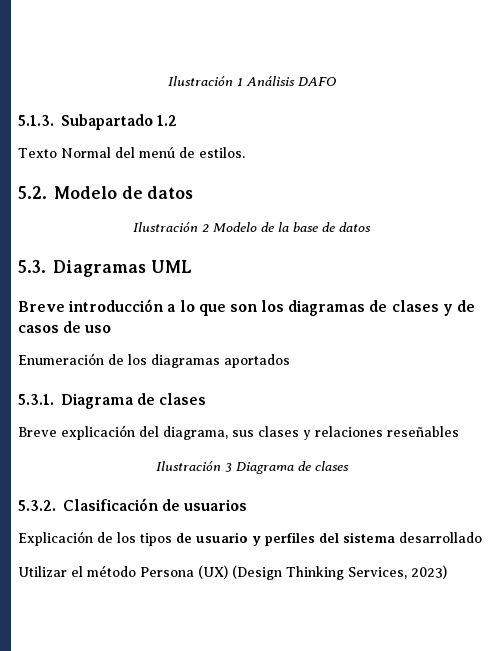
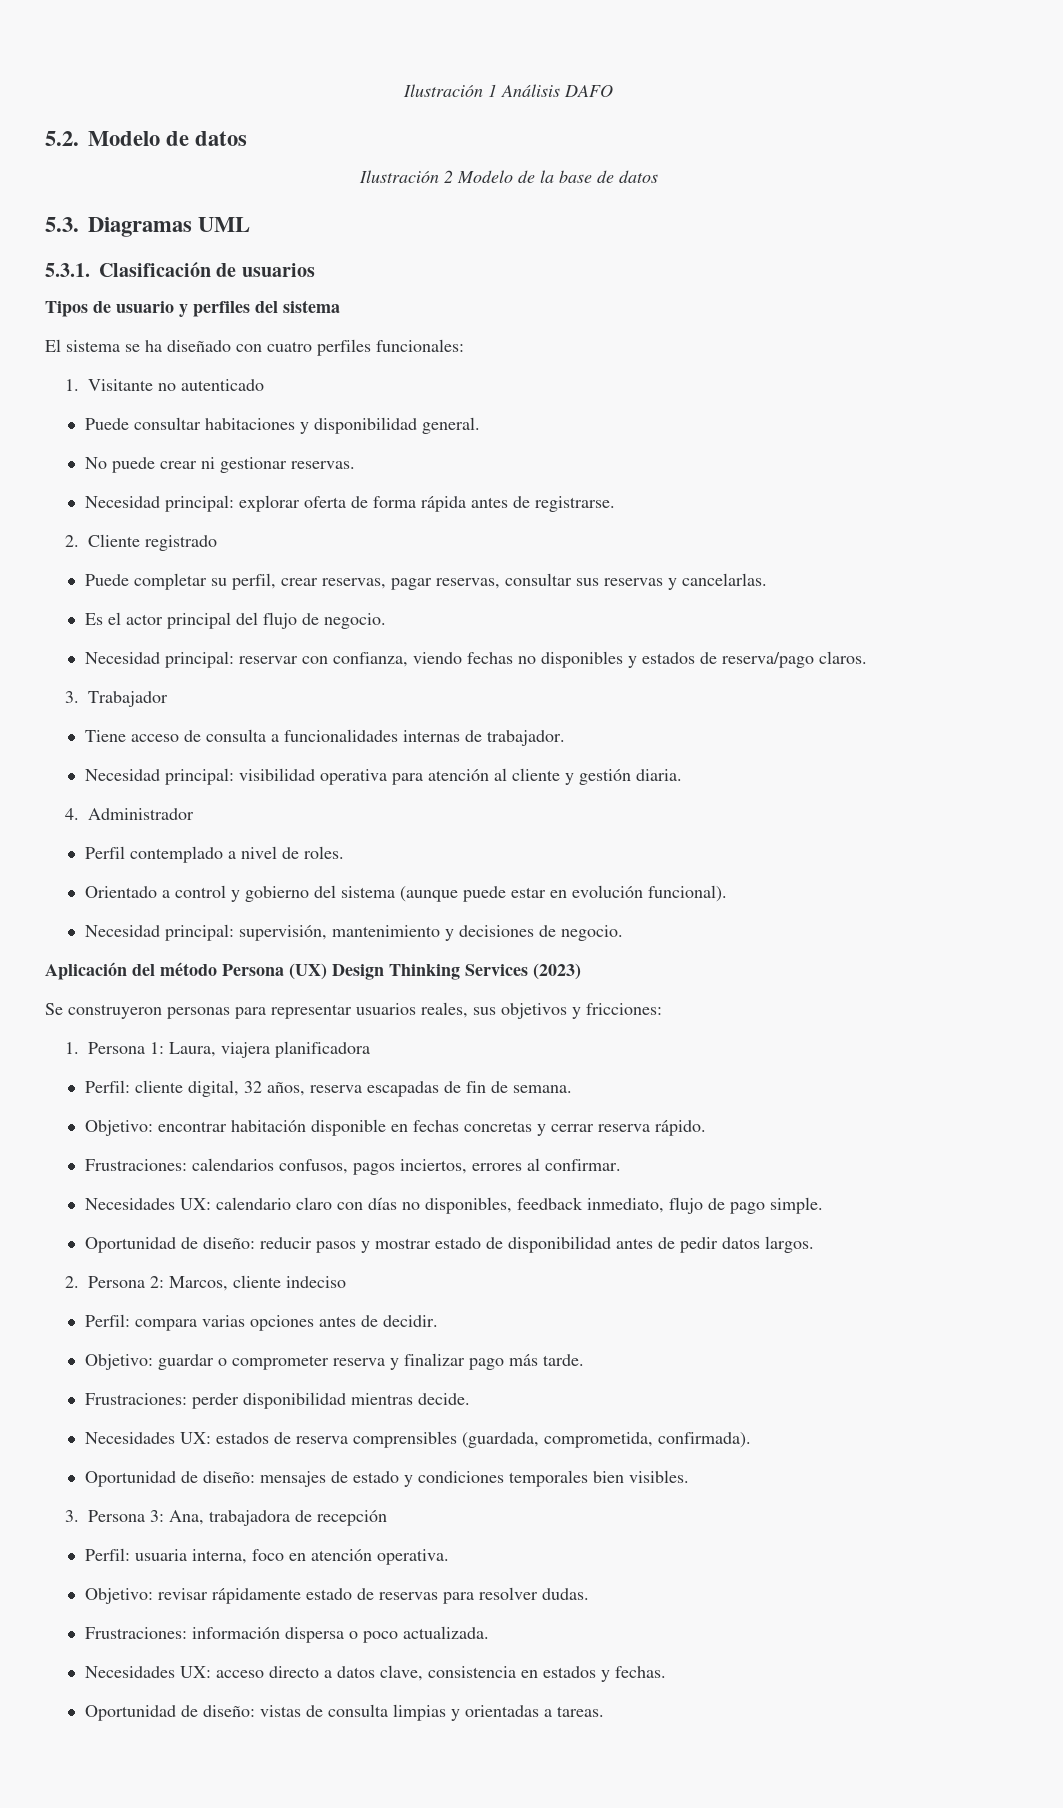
- 5.1.3. Subapartado 1.2
- Texto Normal del menú de estilos.
- Breve introducción a lo que son los diagramas de clases y de casos de uso
- Enumeración de los diagramas aportados
- 5.3.1. Diagrama de clases
- Breve explicación del diagrama, sus clases y relaciones reseñables
- Ilustración 3 Diagrama de clases
- 5.3.2. Clasificación de usuarios
+ 5.3.1. Clasificación de usuarios
- Explicación de los tipos de usuario y perfiles del sistema desarrollado
- Utilizar el método Persona (UX) (Design Thinking Services, 2023)
+ Tipos de usuario y perfiles del sistema
+ El sistema se ha diseñado con cuatro perfiles funcionales:
+ 1. Visitante no autenticado
+ Puede consultar habitaciones y disponibilidad general.
+ No puede crear ni gestionar reservas.
+ Necesidad principal: explorar oferta de forma rápida antes de registrarse.
+ 2. Cliente registrado
+ Puede completar su perfil, crear reservas, pagar reservas, consultar sus reservas y cancelarlas.
+ Es el actor principal del flujo de negocio.
+ Necesidad principal: reservar con confianza, viendo fechas no disponibles y estados de reserva/pago claros.
+ 3. Trabajador
+ Tiene acceso de consulta a funcionalidades internas de trabajador.
+ Necesidad principal: visibilidad operativa para atención al cliente y gestión diaria.
+ 4. Administrador
+ Perfil contemplado a nivel de roles.
+ Orientado a control y gobierno del sistema (aunque puede estar en evolución funcional).
+ Necesidad principal: supervisión, mantenimiento y decisiones de negocio.
+ Aplicación del método Persona (UX) Design Thinking Services (2023)
+ Se construyeron personas para representar usuarios reales, sus objetivos y fricciones:
+ 1. Persona 1: Laura, viajera planificadora
+ Perfil: cliente digital, 32 años, reserva escapadas de fin de semana.
+ Objetivo: encontrar habitación disponible en fechas concretas y cerrar reserva rápido.
+ Frustraciones: calendarios confusos, pagos inciertos, errores al confirmar.
+ Necesidades UX: calendario claro con días no disponibles, feedback inmediato, flujo de pago simple.
+ Oportunidad de diseño: reducir pasos y mostrar estado de disponibilidad antes de pedir datos largos.
+ 2. Persona 2: Marcos, cliente indeciso
+ Perfil: compara varias opciones antes de decidir.
+ Objetivo: guardar o comprometer reserva y finalizar pago más tarde.
+ Frustraciones: perder disponibilidad mientras decide.
+ Necesidades UX: estados de reserva comprensibles (guardada, comprometida, confirmada).
+ Oportunidad de diseño: mensajes de estado y condiciones temporales bien visibles.
+ 3. Persona 3: Ana, trabajadora de recepción
+ Perfil: usuaria interna, foco en atención operativa.
+ Objetivo: revisar rápidamente estado de reservas para resolver dudas.
+ Frustraciones: información dispersa o poco actualizada.
+ Necesidades UX: acceso directo a datos clave, consistencia en estados y fechas.
+ Oportunidad de diseño: vistas de consulta limpias y orientadas a tareas.

